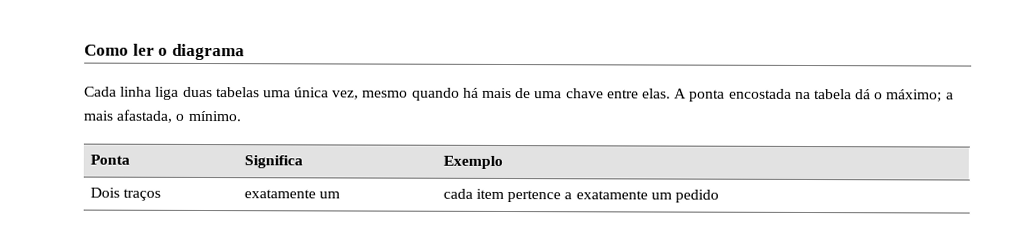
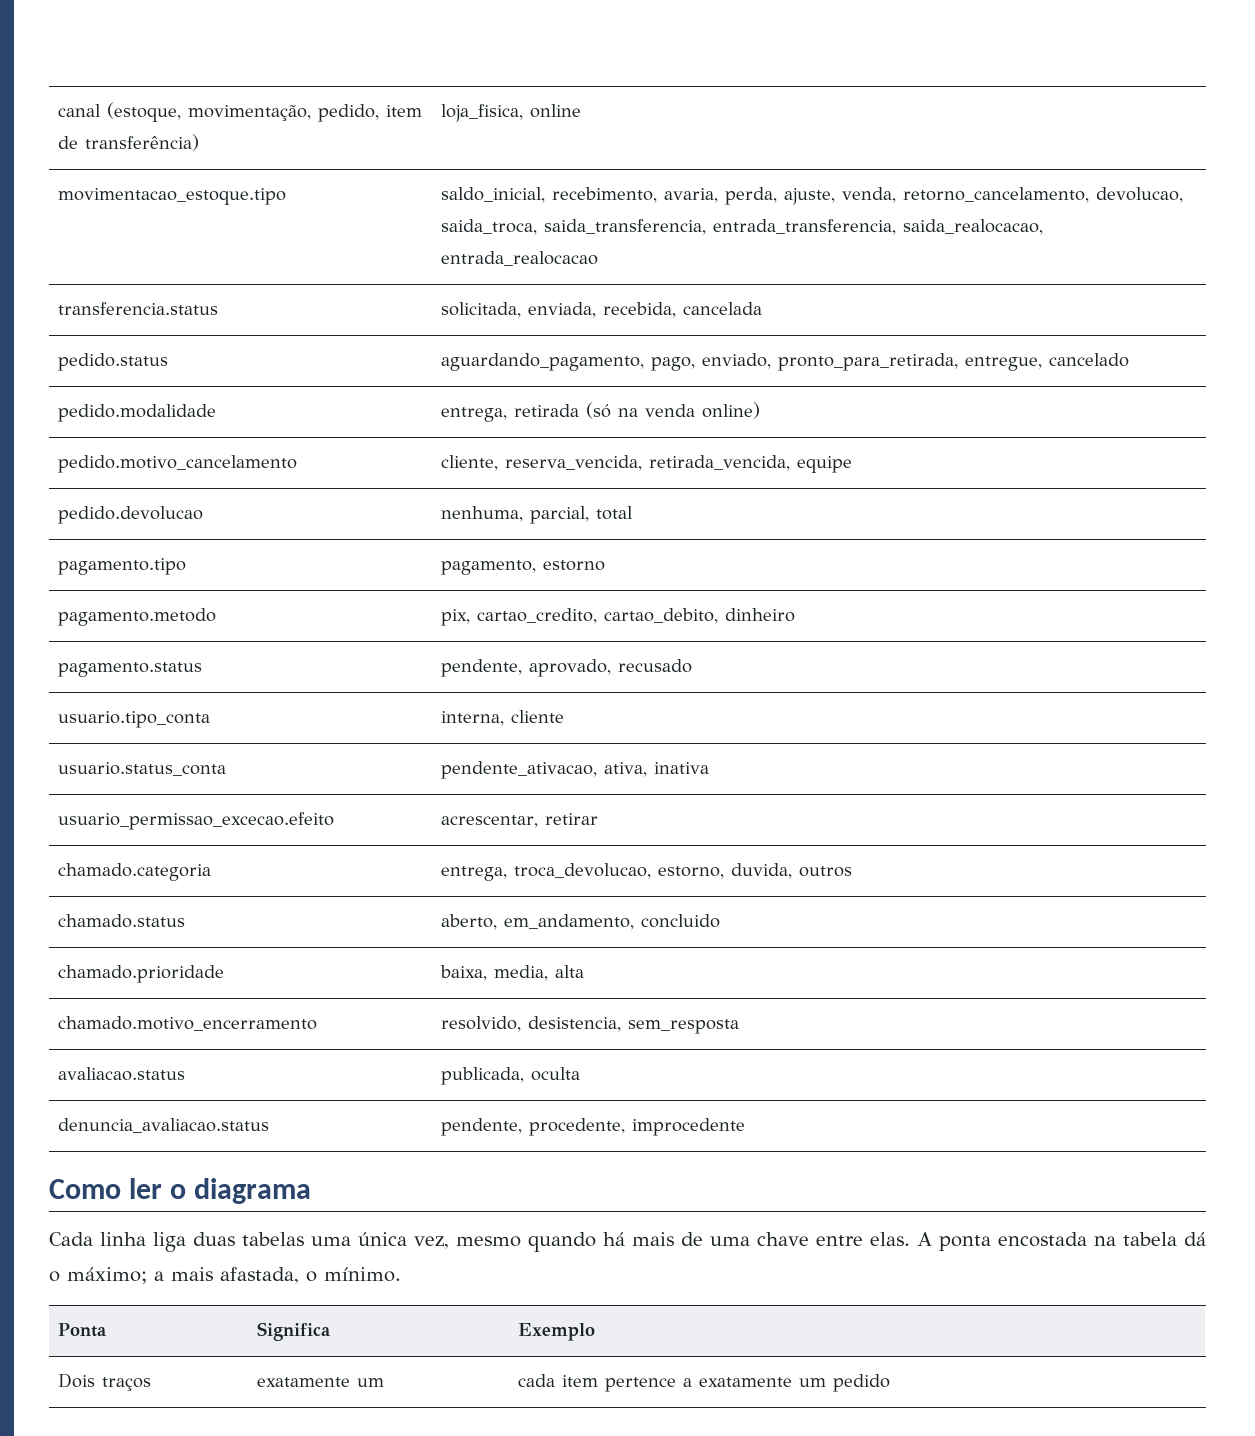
+ canal (estoque, movimentação, pedido, item de transferência) | loja_fisica, online
+ movimentacao_estoque.tipo | saldo_inicial, recebimento, avaria, perda, ajuste, venda, retorno_cancelamento, devolucao, saida_troca, saida_transferencia, entrada_transferencia, saida_realocacao, entrada_realocacao
+ transferencia.status | solicitada, enviada, recebida, cancelada
+ pedido.status | aguardando_pagamento, pago, enviado, pronto_para_retirada, entregue, cancelado
+ pedido.modalidade | entrega, retirada (só na venda online)
+ pedido.motivo_cancelamento | cliente, reserva_vencida, retirada_vencida, equipe
+ pedido.devolucao | nenhuma, parcial, total
+ pagamento.tipo | pagamento, estorno
+ pagamento.metodo | pix, cartao_credito, cartao_debito, dinheiro
+ pagamento.status | pendente, aprovado, recusado
+ usuario.tipo_conta | interna, cliente
+ usuario.status_conta | pendente_ativacao, ativa, inativa
+ usuario_permissao_excecao.efeito | acrescentar, retirar
+ chamado.categoria | entrega, troca_devolucao, estorno, duvida, outros
+ chamado.status | aberto, em_andamento, concluido
+ chamado.prioridade | baixa, media, alta
+ chamado.motivo_encerramento | resolvido, desistencia, sem_resposta
+ avaliacao.status | publicada, oculta
+ denuncia_avaliacao.status | pendente, procedente, improcedente

